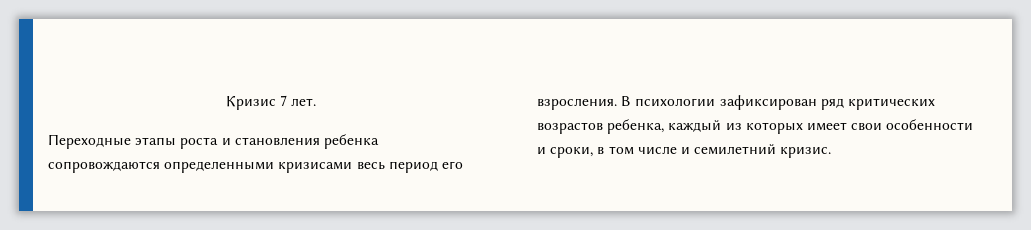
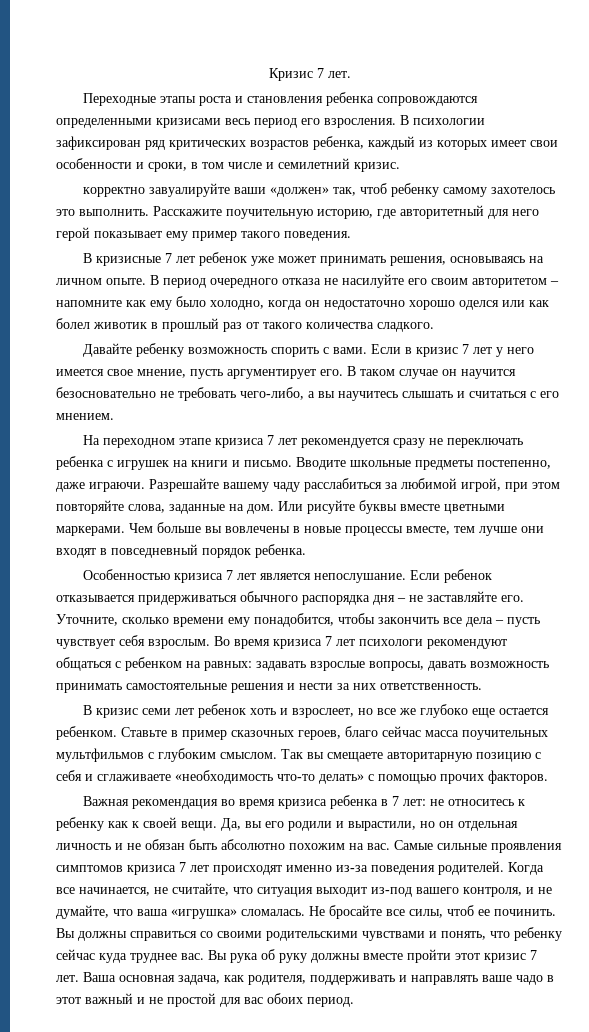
+ корректно завуалируйте ваши «должен» так, чтоб ребенку самому захотелось это выполнить. Расскажите поучительную историю, где авторитетный для него герой показывает ему пример такого поведения.
+ В кризисные 7 лет ребенок уже может принимать решения, основываясь на личном опыте. В период очередного отказа не насилуйте его своим авторитетом – напомните как ему было холодно, когда он недостаточно хорошо оделся или как болел животик в прошлый раз от такого количества сладкого.
+ Давайте ребенку возможность спорить с вами. Если в кризис 7 лет у него имеется свое мнение, пусть аргументирует его. В таком случае он научится безосновательно не требовать чего-либо, а вы научитесь слышать и считаться с его мнением.
+ На переходном этапе кризиса 7 лет рекомендуется сразу не переключать ребенка с игрушек на книги и письмо. Вводите школьные предметы постепенно, даже играючи. Разрешайте вашему чаду расслабиться за любимой игрой, при этом повторяйте слова, заданные на дом. Или рисуйте буквы вместе цветными маркерами. Чем больше вы вовлечены в новые процессы вместе, тем лучше они входят в повседневный порядок ребенка.
+ Особенностью кризиса 7 лет является непослушание. Если ребенок отказывается придерживаться обычного распорядка дня – не заставляйте его. Уточните, сколько времени ему понадобится, чтобы закончить все дела – пусть чувствует себя взрослым. Во время кризиса 7 лет психологи рекомендуют общаться с ребенком на равных: задавать взрослые вопросы, давать возможность принимать самостоятельные решения и нести за них ответственность.
+ В кризис семи лет ребенок хоть и взрослеет, но все же глубоко еще остается ребенком. Ставьте в пример сказочных героев, благо сейчас масса поучительных мультфильмов с глубоким смыслом. Так вы смещаете авторитарную позицию с себя и сглаживаете «необходимость что-то делать» с помощью прочих факторов.
+ Важная рекомендация во время кризиса ребенка в 7 лет: не относитесь к ребенку как к своей вещи. Да, вы его родили и вырастили, но он отдельная личность и не обязан быть абсолютно похожим на вас. Самые сильные проявления симптомов кризиса 7 лет происходят именно из-за поведения родителей. Когда все начинается, не считайте, что ситуация выходит из-под вашего контроля, и не думайте, что ваша «игрушка» сломалась. Не бросайте все силы, чтоб ее починить. Вы должны справиться со своими родительскими чувствами и понять, что ребенку сейчас куда труднее вас. Вы рука об руку должны вместе пройти этот кризис 7 лет. Ваша основная задача, как родителя, поддерживать и направлять ваше чадо в этот важный и не простой для вас обоих период.

